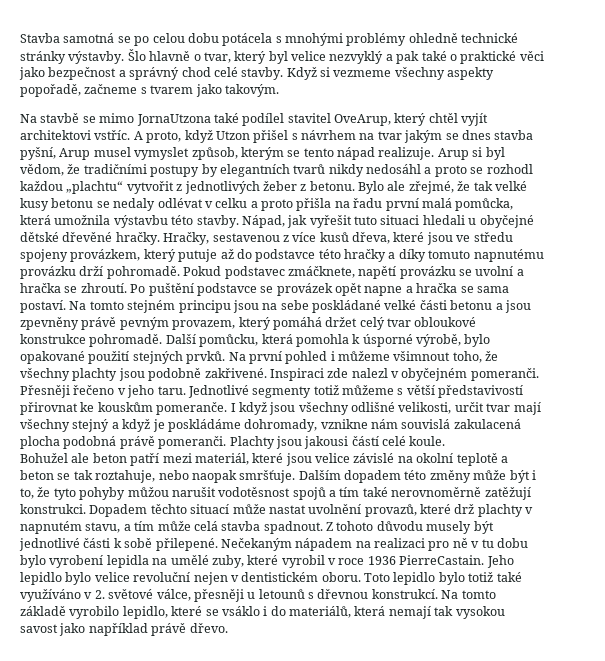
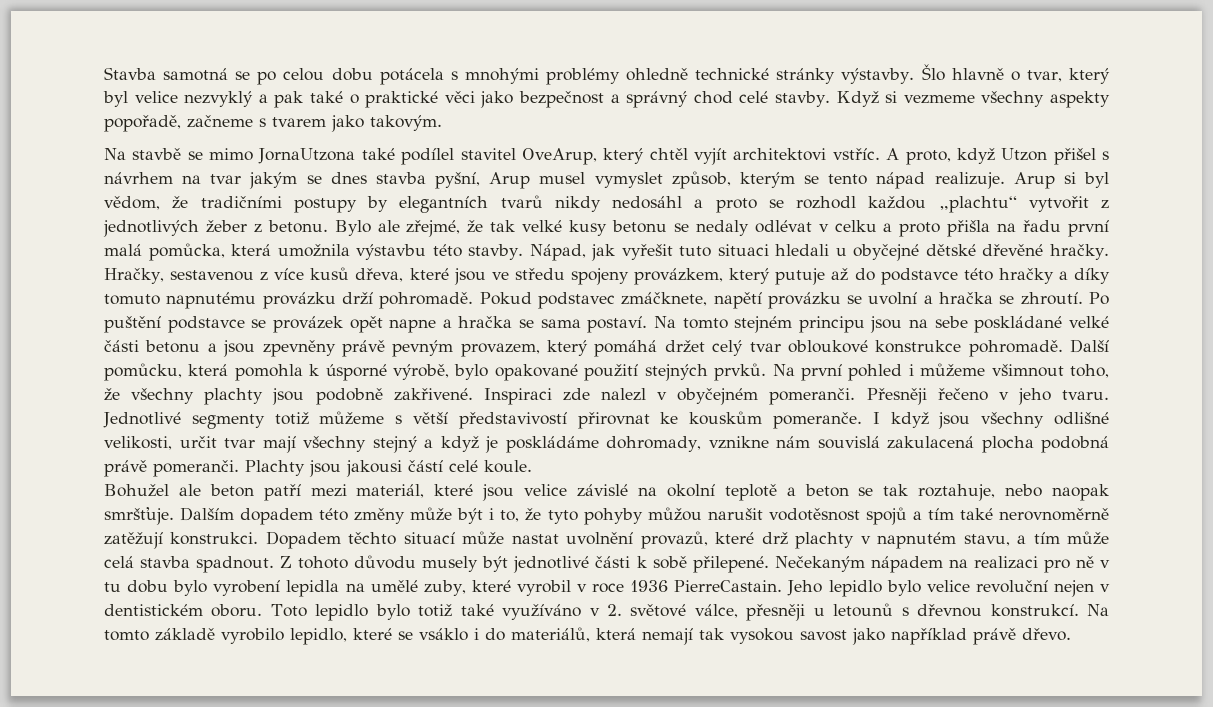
- Přesněji řečeno v jeho taru.
+ Přesněji řečeno v jeho tvaru.

